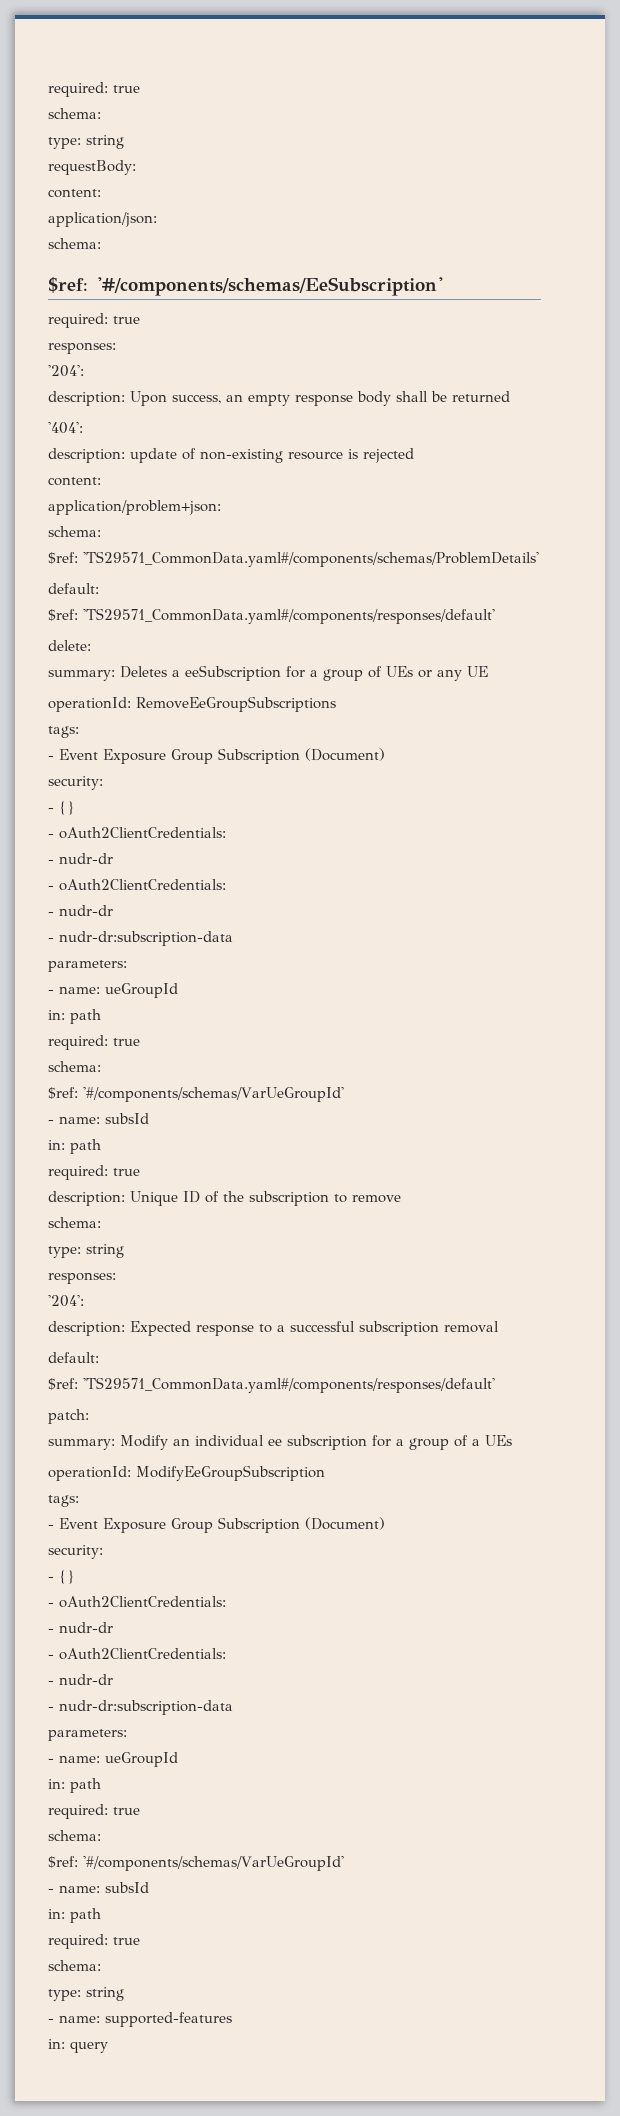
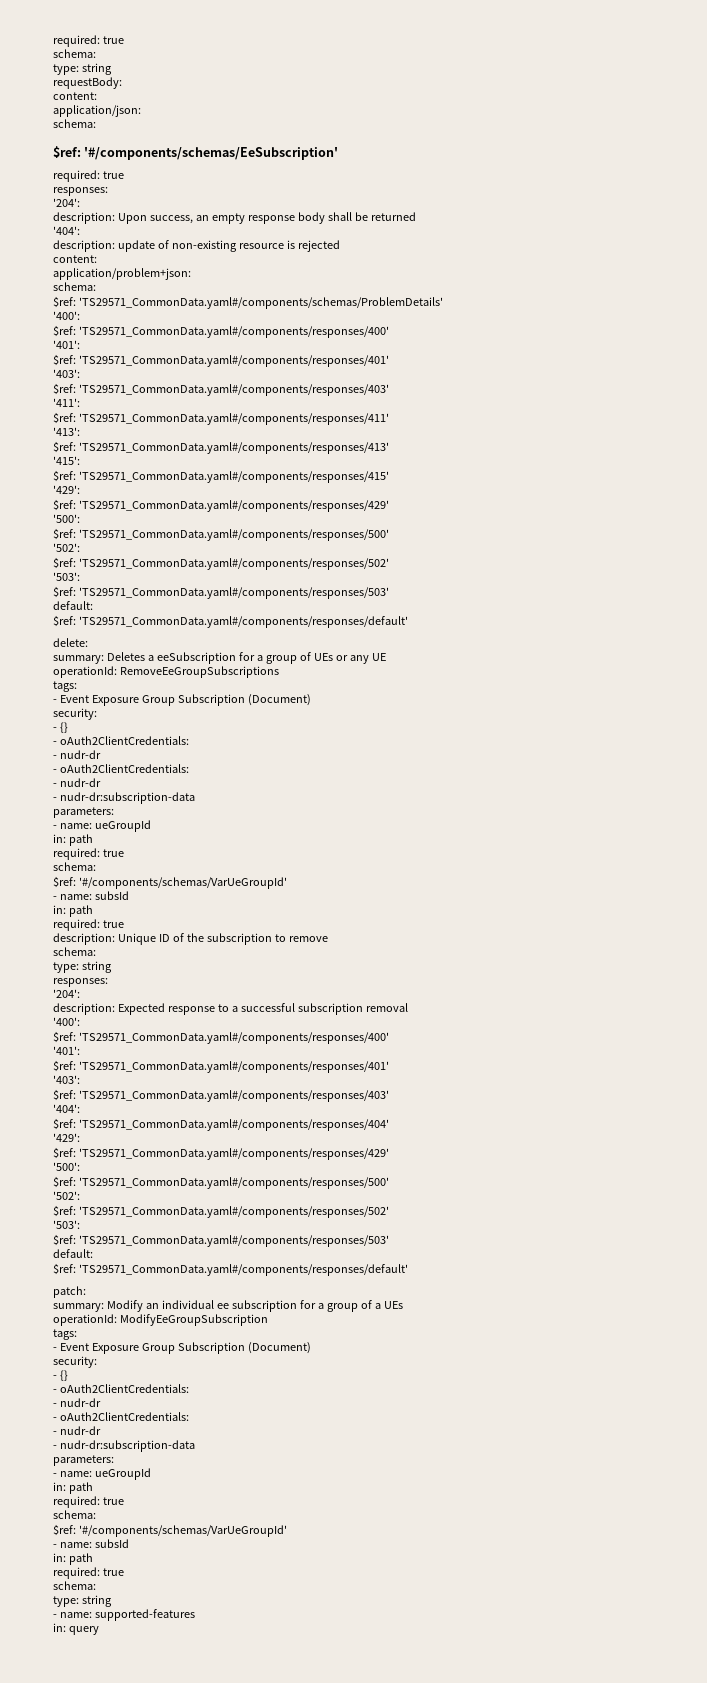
  $ref: 'TS29571_CommonData.yaml#/components/schemas/ProblemDetails'
+ '400':
+ $ref: 'TS29571_CommonData.yaml#/components/responses/400'
+ '401':
+ $ref: 'TS29571_CommonData.yaml#/components/responses/401'
+ '403':
+ $ref: 'TS29571_CommonData.yaml#/components/responses/403'
+ '411':
+ $ref: 'TS29571_CommonData.yaml#/components/responses/411'
+ '413':
+ $ref: 'TS29571_CommonData.yaml#/components/responses/413'
+ '415':
+ $ref: 'TS29571_CommonData.yaml#/components/responses/415'
+ '429':
+ $ref: 'TS29571_CommonData.yaml#/components/responses/429'
+ '500':
+ $ref: 'TS29571_CommonData.yaml#/components/responses/500'
+ '502':
+ $ref: 'TS29571_CommonData.yaml#/components/responses/502'
+ '503':
+ $ref: 'TS29571_CommonData.yaml#/components/responses/503'
  description: Expected response to a successful subscription removal
+ '400':
+ $ref: 'TS29571_CommonData.yaml#/components/responses/400'
+ '401':
+ $ref: 'TS29571_CommonData.yaml#/components/responses/401'
+ '403':
+ $ref: 'TS29571_CommonData.yaml#/components/responses/403'
+ '404':
+ $ref: 'TS29571_CommonData.yaml#/components/responses/404'
+ '429':
+ $ref: 'TS29571_CommonData.yaml#/components/responses/429'
+ '500':
+ $ref: 'TS29571_CommonData.yaml#/components/responses/500'
+ '502':
+ $ref: 'TS29571_CommonData.yaml#/components/responses/502'
+ '503':
+ $ref: 'TS29571_CommonData.yaml#/components/responses/503'

